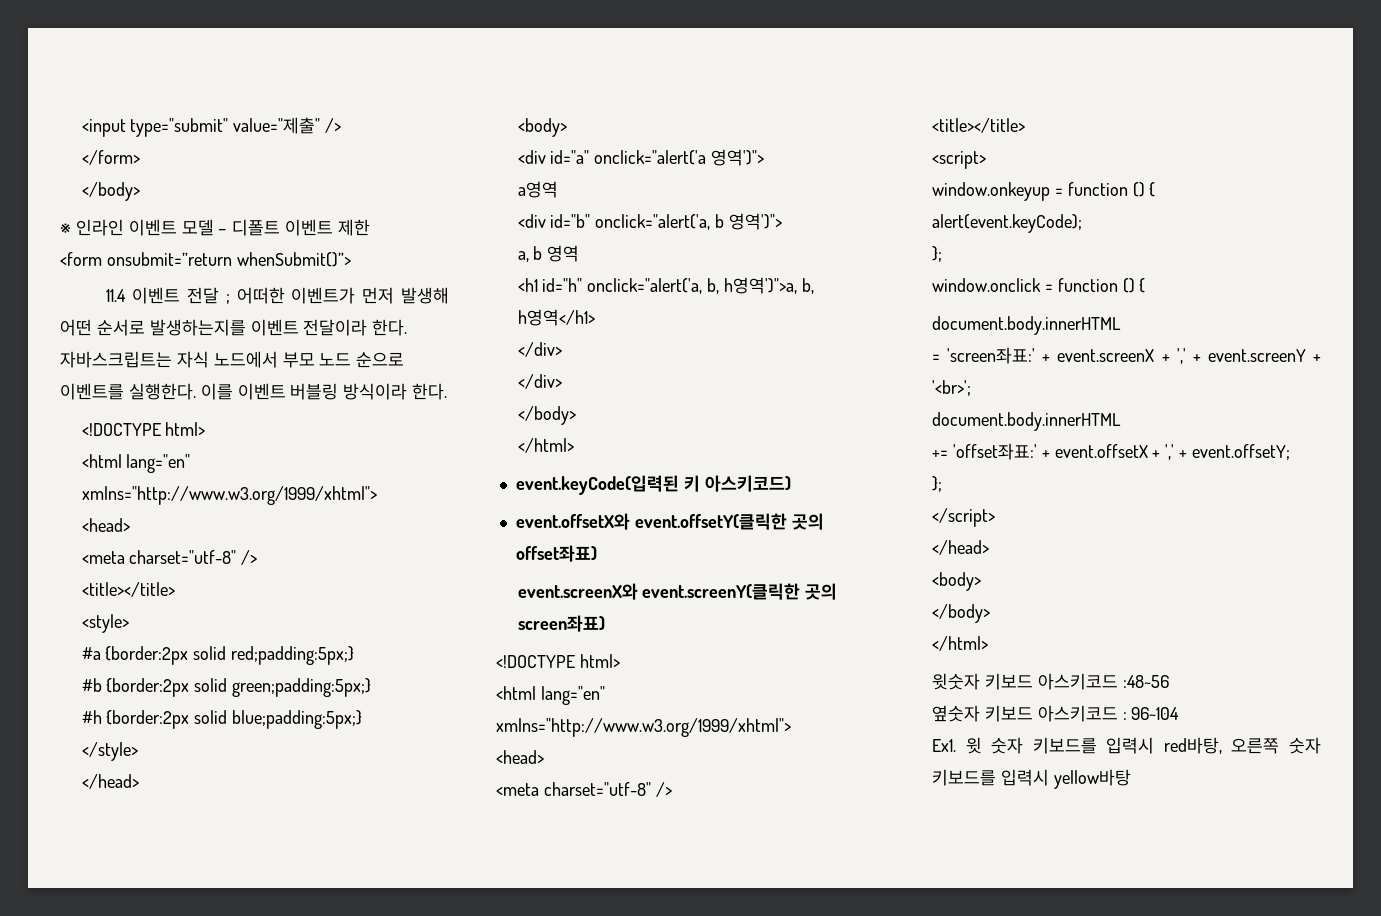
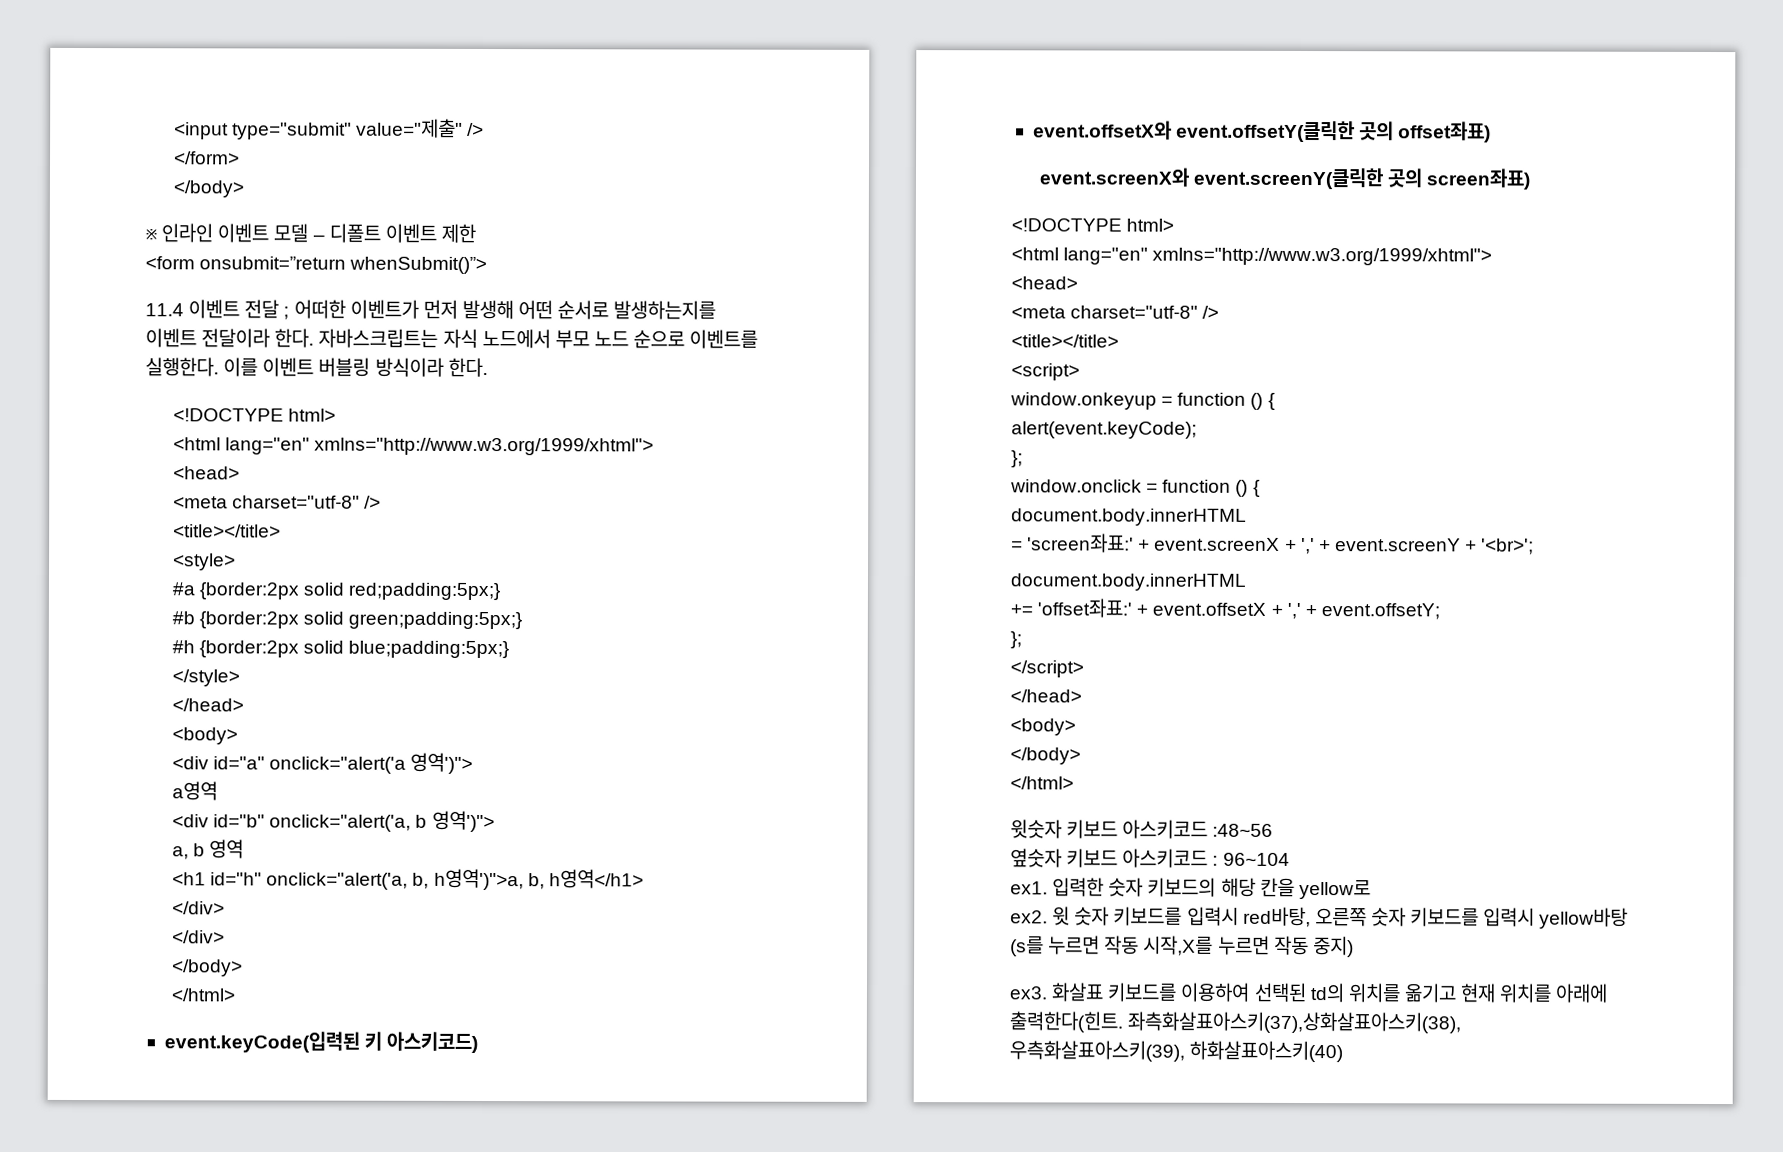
- Ex1. 윗 숫자 키보드를 입력시 red바탕, 오른쪽 숫자 키보드를 입력시 yellow바탕
+ ex1. 입력한 숫자 키보드의 해당 칸을 yellow로
+ ex2. 윗 숫자 키보드를 입력시 red바탕, 오른쪽 숫자 키보드를 입력시 yellow바탕 (s를 누르면 작동 시작,X를 누르면 작동 중지)
+ ex3. 화살표 키보드를 이용하여 선택된 td의 위치를 옮기고 현재 위치를 아래에 출력한다(힌트. 좌측화살표아스키(37),상화살표아스키(38), 우측화살표아스키(39), 하화살표아스키(40)

